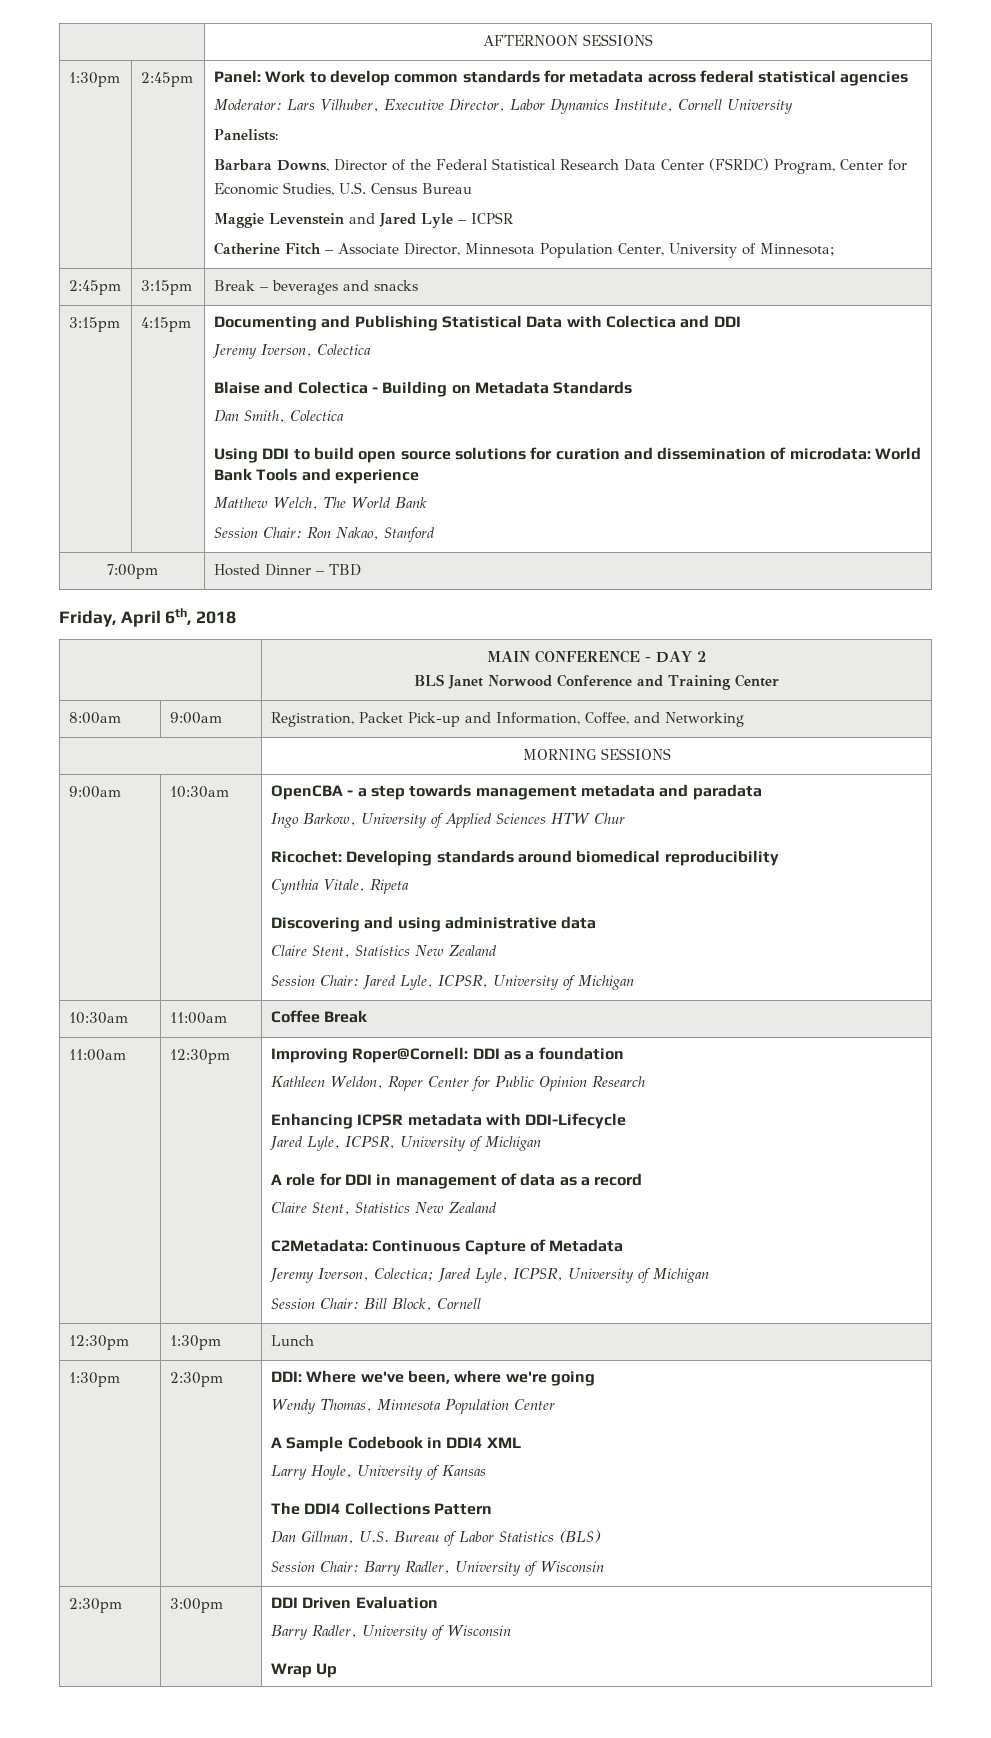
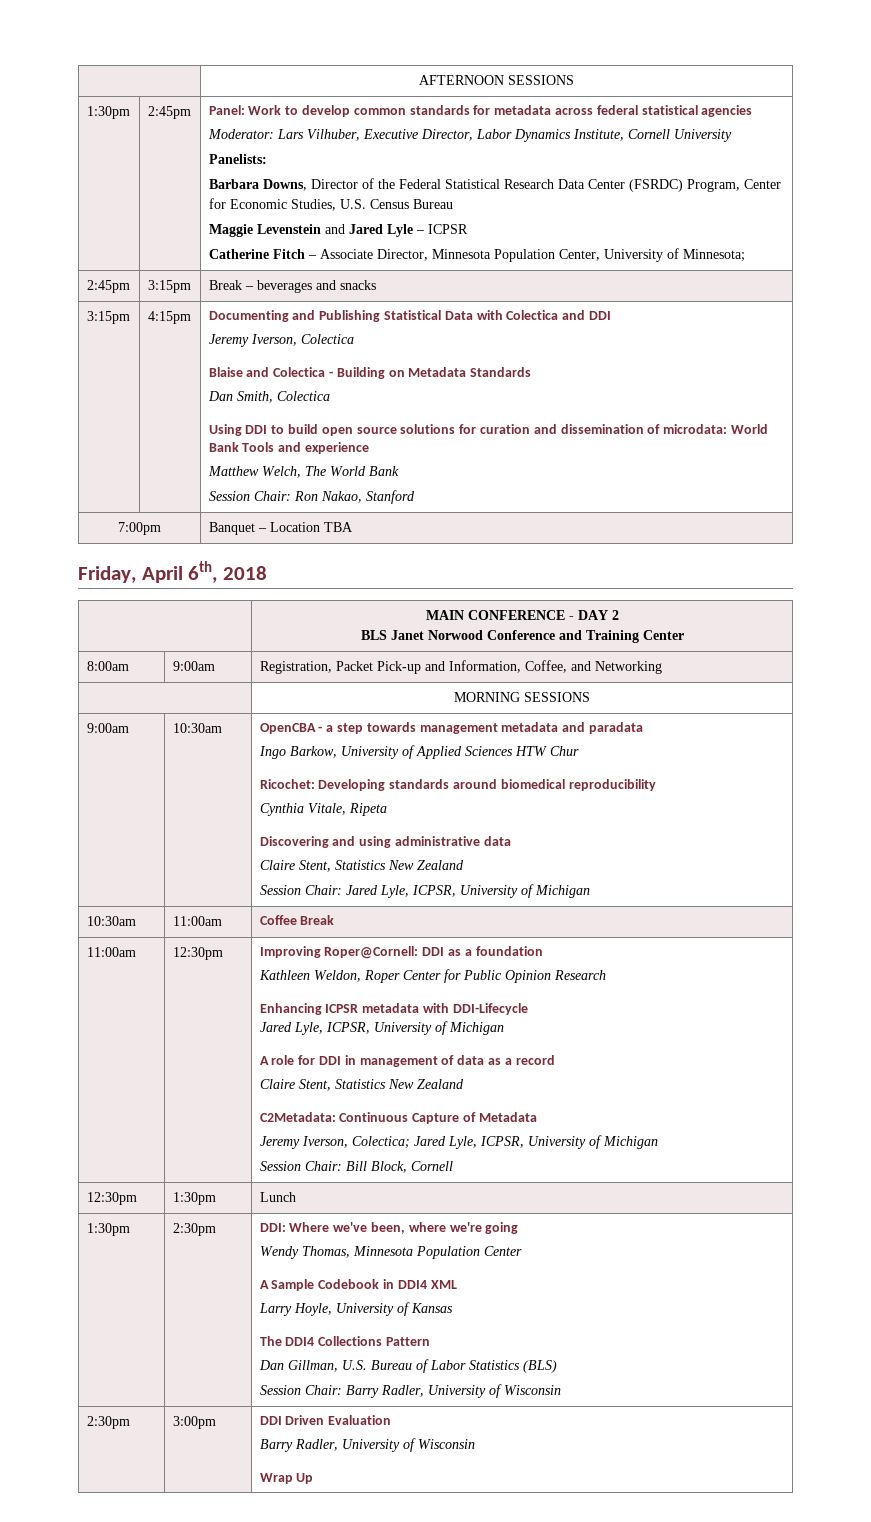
- 7:00pm | Hosted Dinner – TBD
+ 7:00pm | Banquet – Location TBA

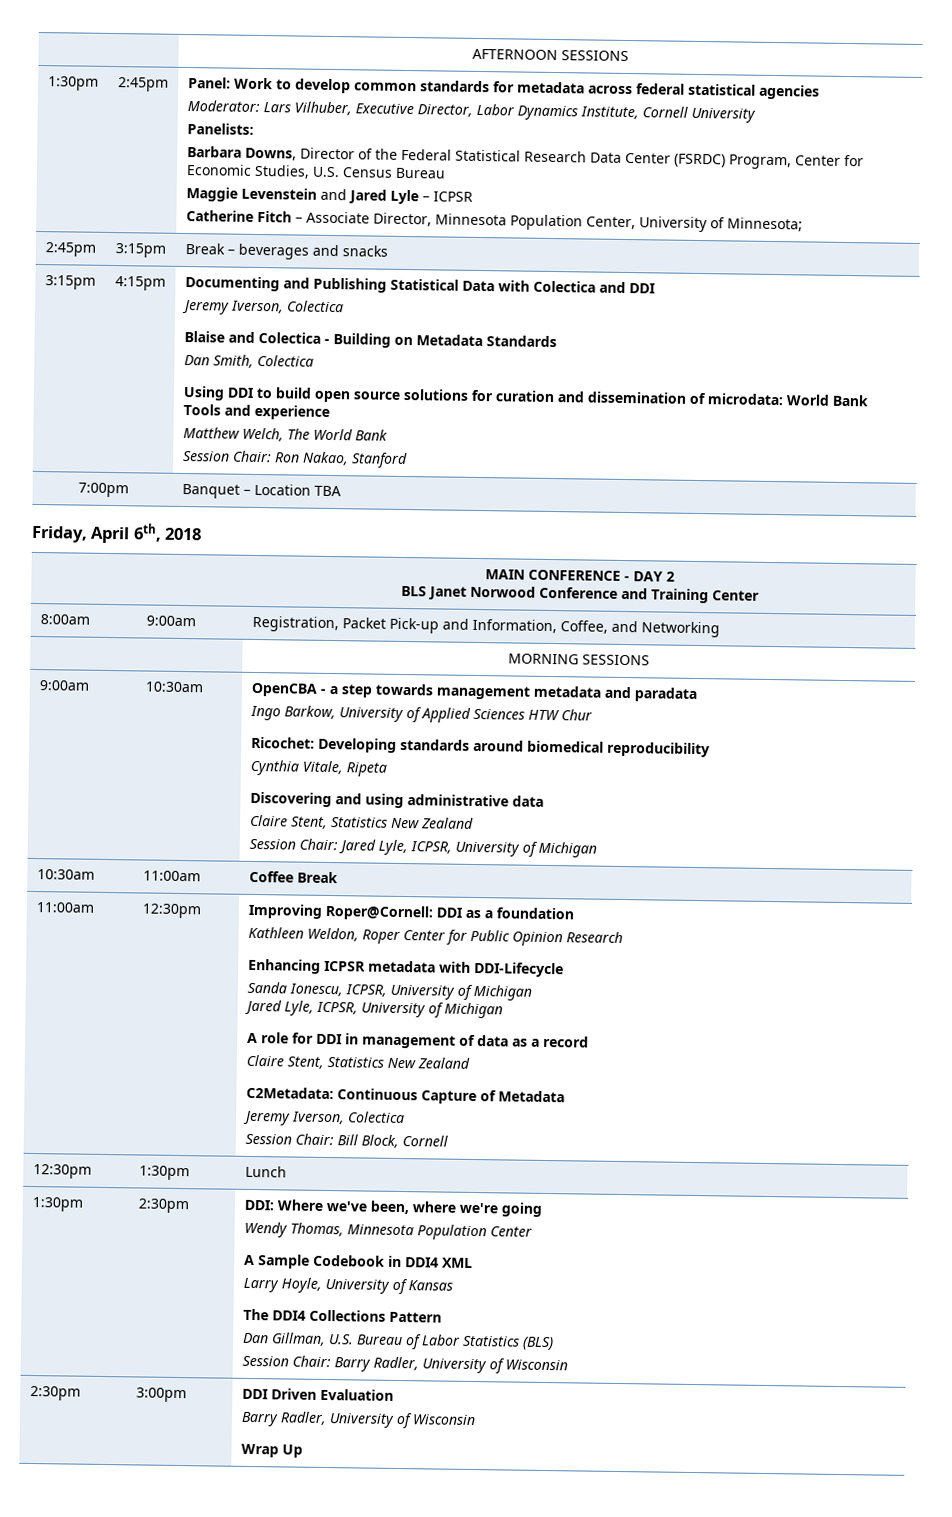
+ Sanda Ionescu, ICPSR, University of Michigan
  C2Metadata: Continuous Capture of Metadata
- Jeremy Iverson, Colectica; Jared Lyle, ICPSR, University of Michigan
+ Jeremy Iverson, Colectica

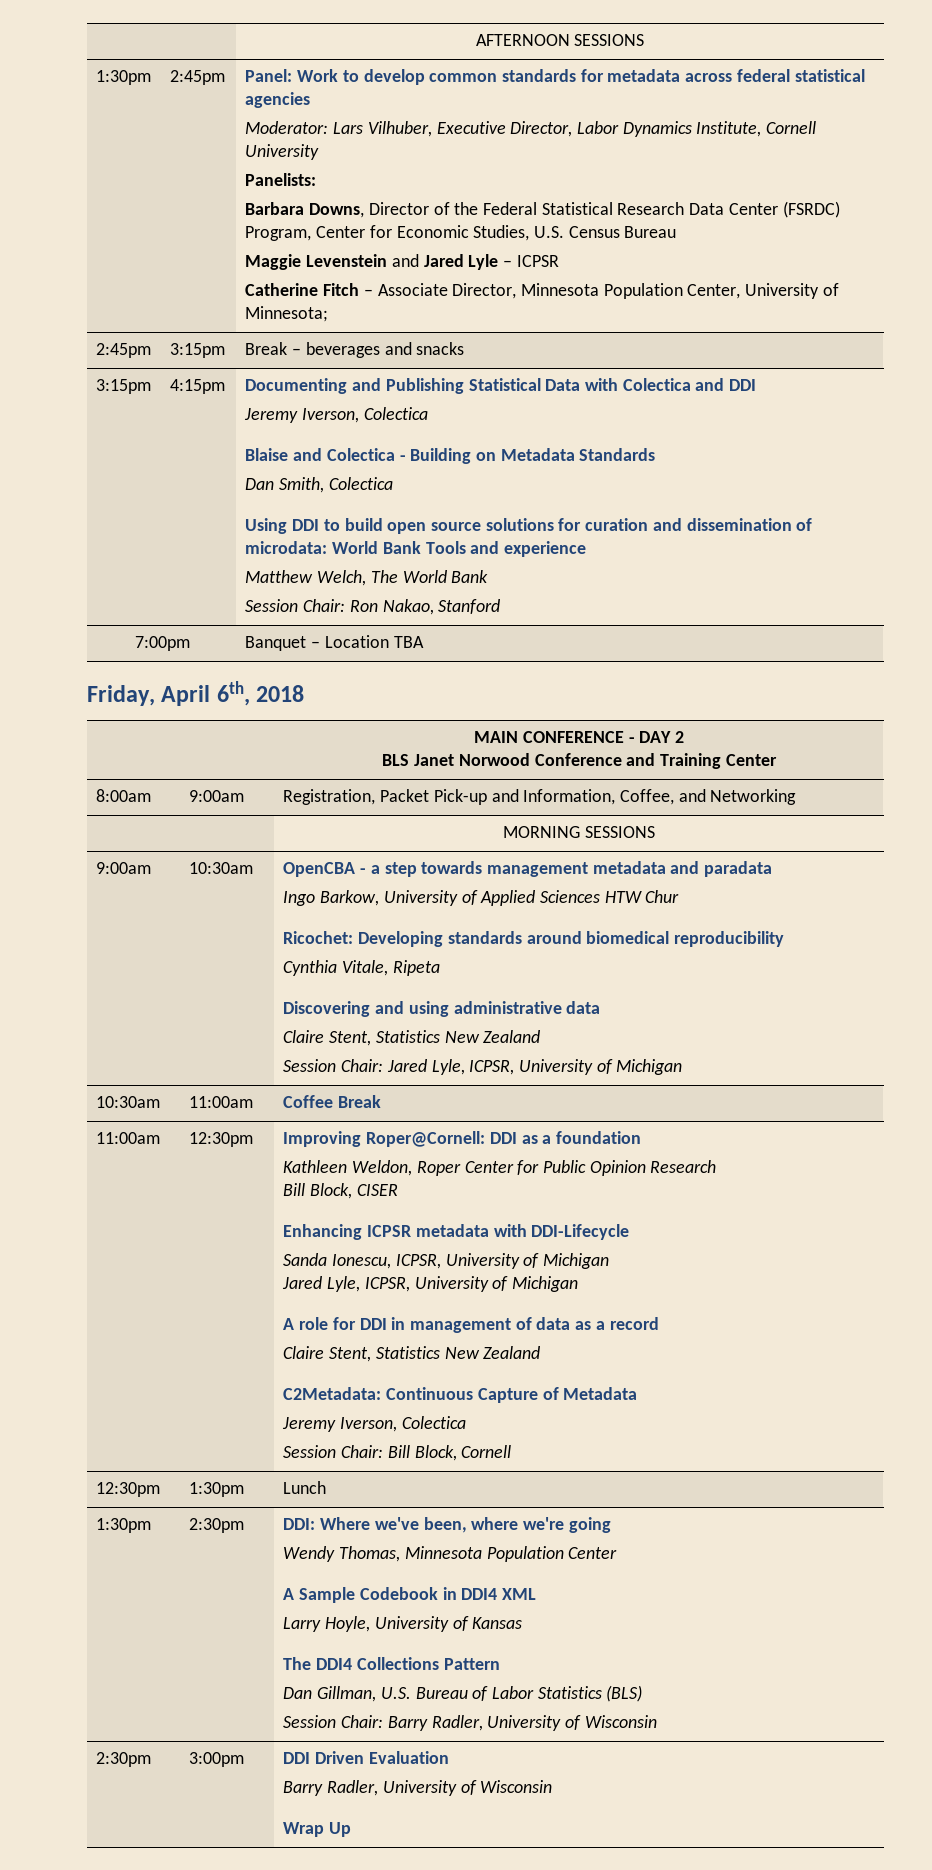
+ Bill Block, CISER

